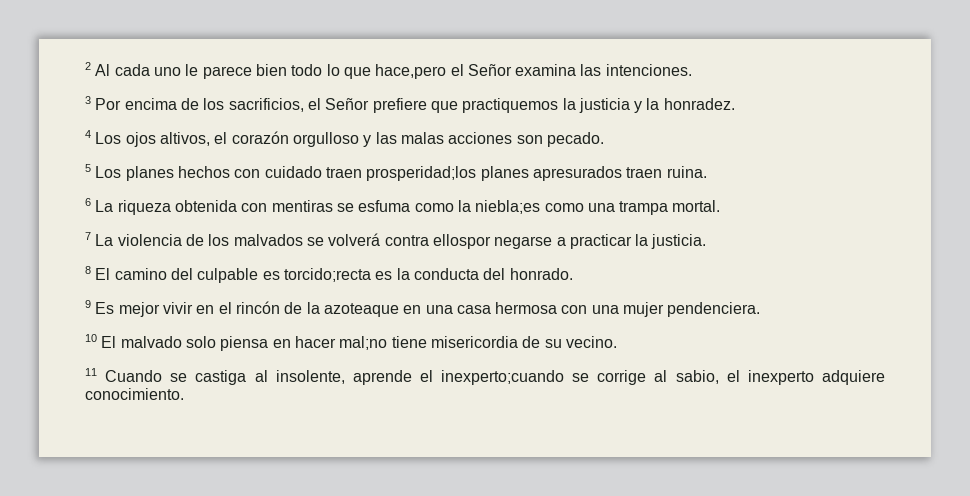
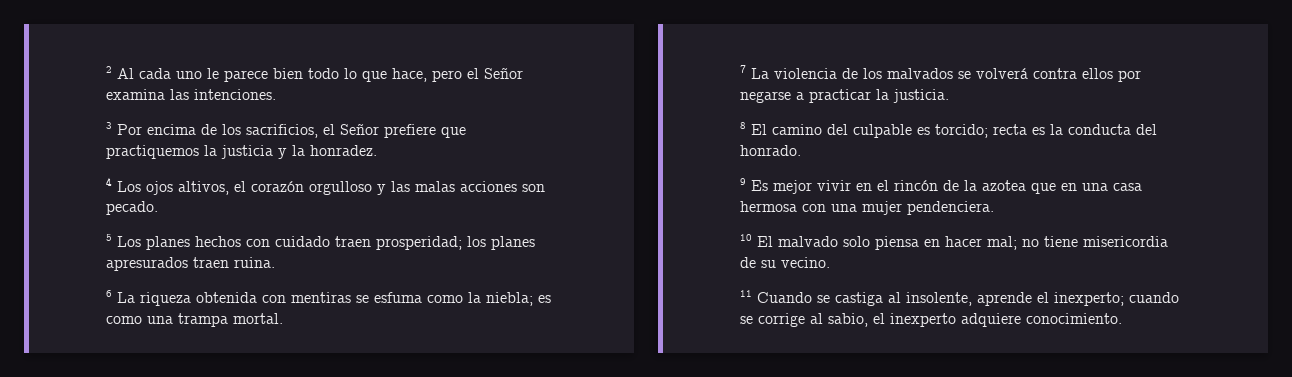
- 2 Al cada uno le parece bien todo lo que hace,pero el Señor examina las intenciones.
+ 2 Al cada uno le parece bien todo lo que hace, pero el Señor examina las intenciones.
- 5 Los planes hechos con cuidado traen prosperidad;los planes apresurados traen ruina.
+ 5 Los planes hechos con cuidado traen prosperidad; los planes apresurados traen ruina.
- 6 La riqueza obtenida con mentiras se esfuma como la niebla;es como una trampa mortal.
+ 6 La riqueza obtenida con mentiras se esfuma como la niebla; es como una trampa mortal.
- 7 La violencia de los malvados se volverá contra ellospor negarse a practicar la justicia.
+ 7 La violencia de los malvados se volverá contra ellos por negarse a practicar la justicia.
- 8 El camino del culpable es torcido;recta es la conducta del honrado.
+ 8 El camino del culpable es torcido; recta es la conducta del honrado.
- 9 Es mejor vivir en el rincón de la azoteaque en una casa hermosa con una mujer pendenciera.
+ 9 Es mejor vivir en el rincón de la azotea que en una casa hermosa con una mujer pendenciera.
- 10 El malvado solo piensa en hacer mal;no tiene misericordia de su vecino.
+ 10 El malvado solo piensa en hacer mal; no tiene misericordia de su vecino.
- 11 Cuando se castiga al insolente, aprende el inexperto;cuando se corrige al sabio, el inexperto adquiere conocimiento.
+ 11 Cuando se castiga al insolente, aprende el inexperto; cuando se corrige al sabio, el inexperto adquiere conocimiento.

